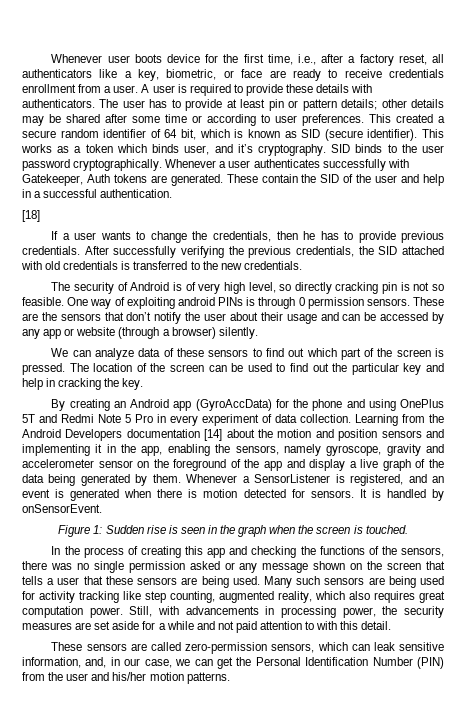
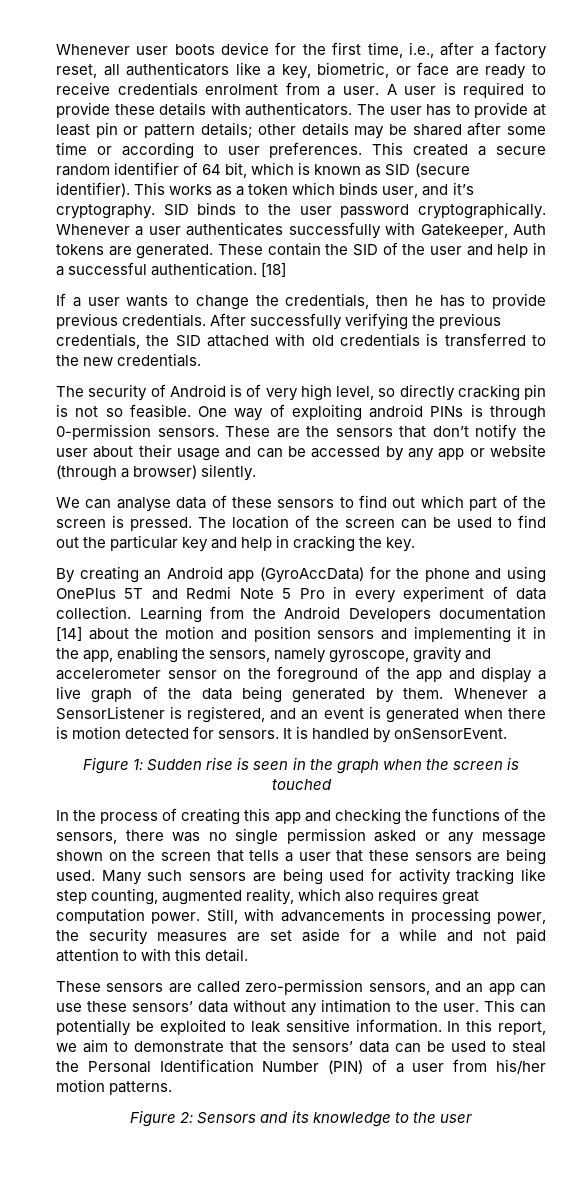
- Whenever user boots device for the first time, i.e., after a factory reset, all authenticators like a key, biometric, or face are ready to receive credentials enrollment from a user.
+ Whenever user boots device for the first time, i.e., after a factory reset, all authenticators like a key, biometric, or face are ready to receive credentials enrolment from a user.
- These contain the SID of the user and help in a successful authentication.
- [18]
+ These contain the SID of the user and help in a successful authentication. [18]
- One way of exploiting android PINs is through 0 permission sensors.
+ One way of exploiting android PINs is through 0-permission sensors.
- We can analyze data of these sensors to find out which part of the screen is pressed.
+ We can analyse data of these sensors to find out which part of the screen is pressed.
- Figure 1: Sudden rise is seen in the graph when the screen is touched.
+ Figure 1: Sudden rise is seen in the graph when the screen is touched
- These sensors are called zero-permission sensors, which can leak sensitive information, and, in our case, we can get the Personal Identification Number (PIN) from the user and his/her motion patterns.
+ These sensors are called zero-permission sensors, and an app can use these sensors’ data without any intimation to the user. This can potentially be exploited to leak sensitive information. In this report, we aim to demonstrate that the sensors’ data can be used to steal the Personal Identification Number (PIN) of a user from his/her motion patterns.
+ Figure 2: Sensors and its knowledge to the user

